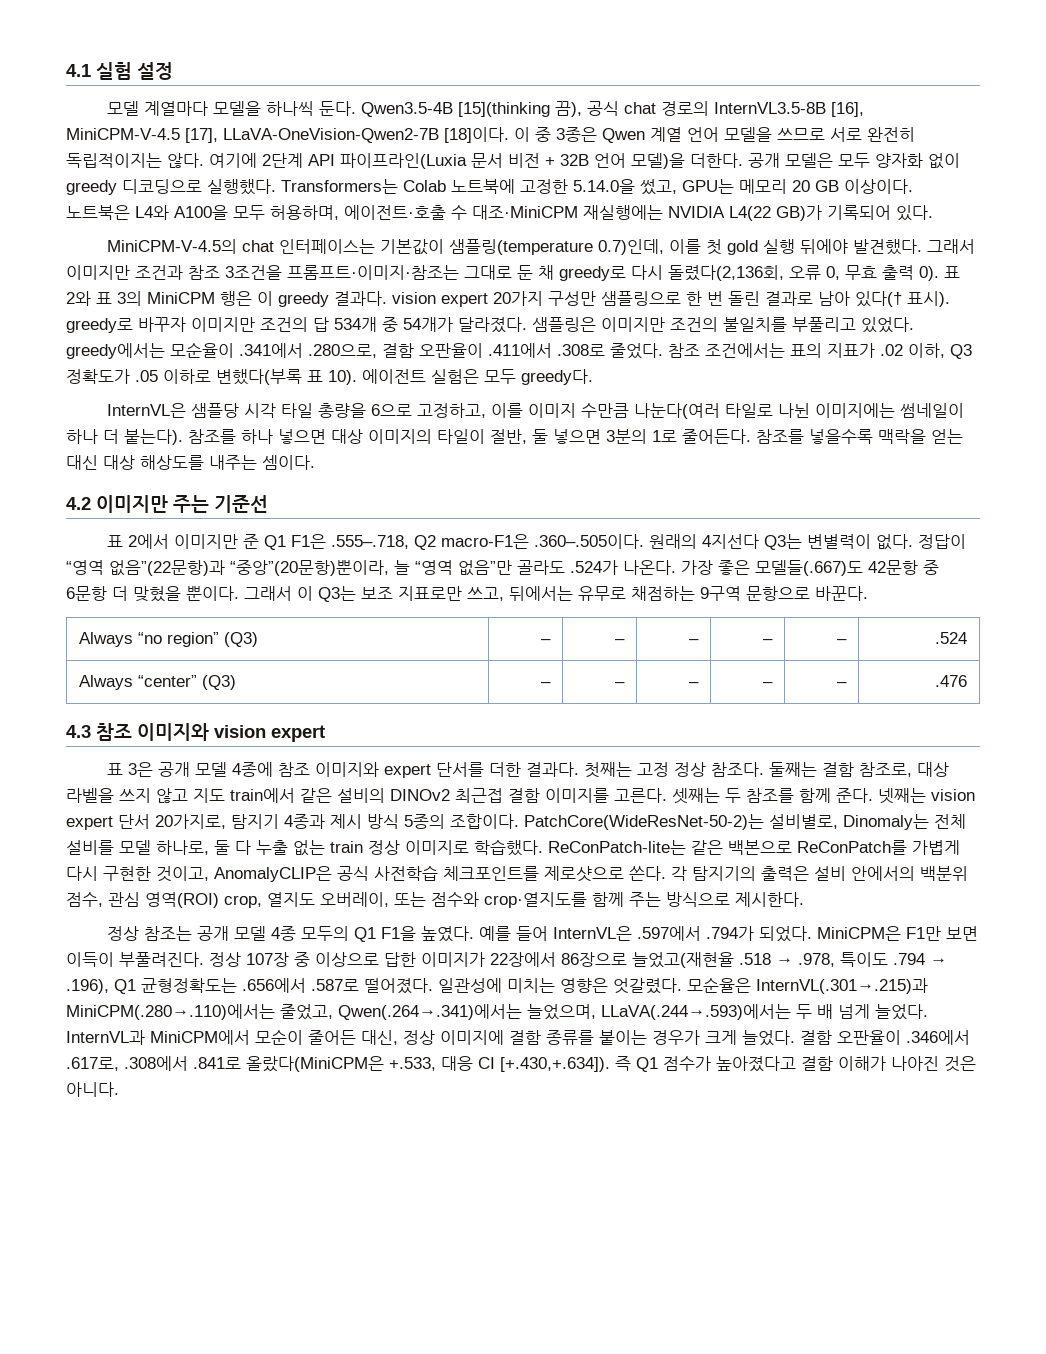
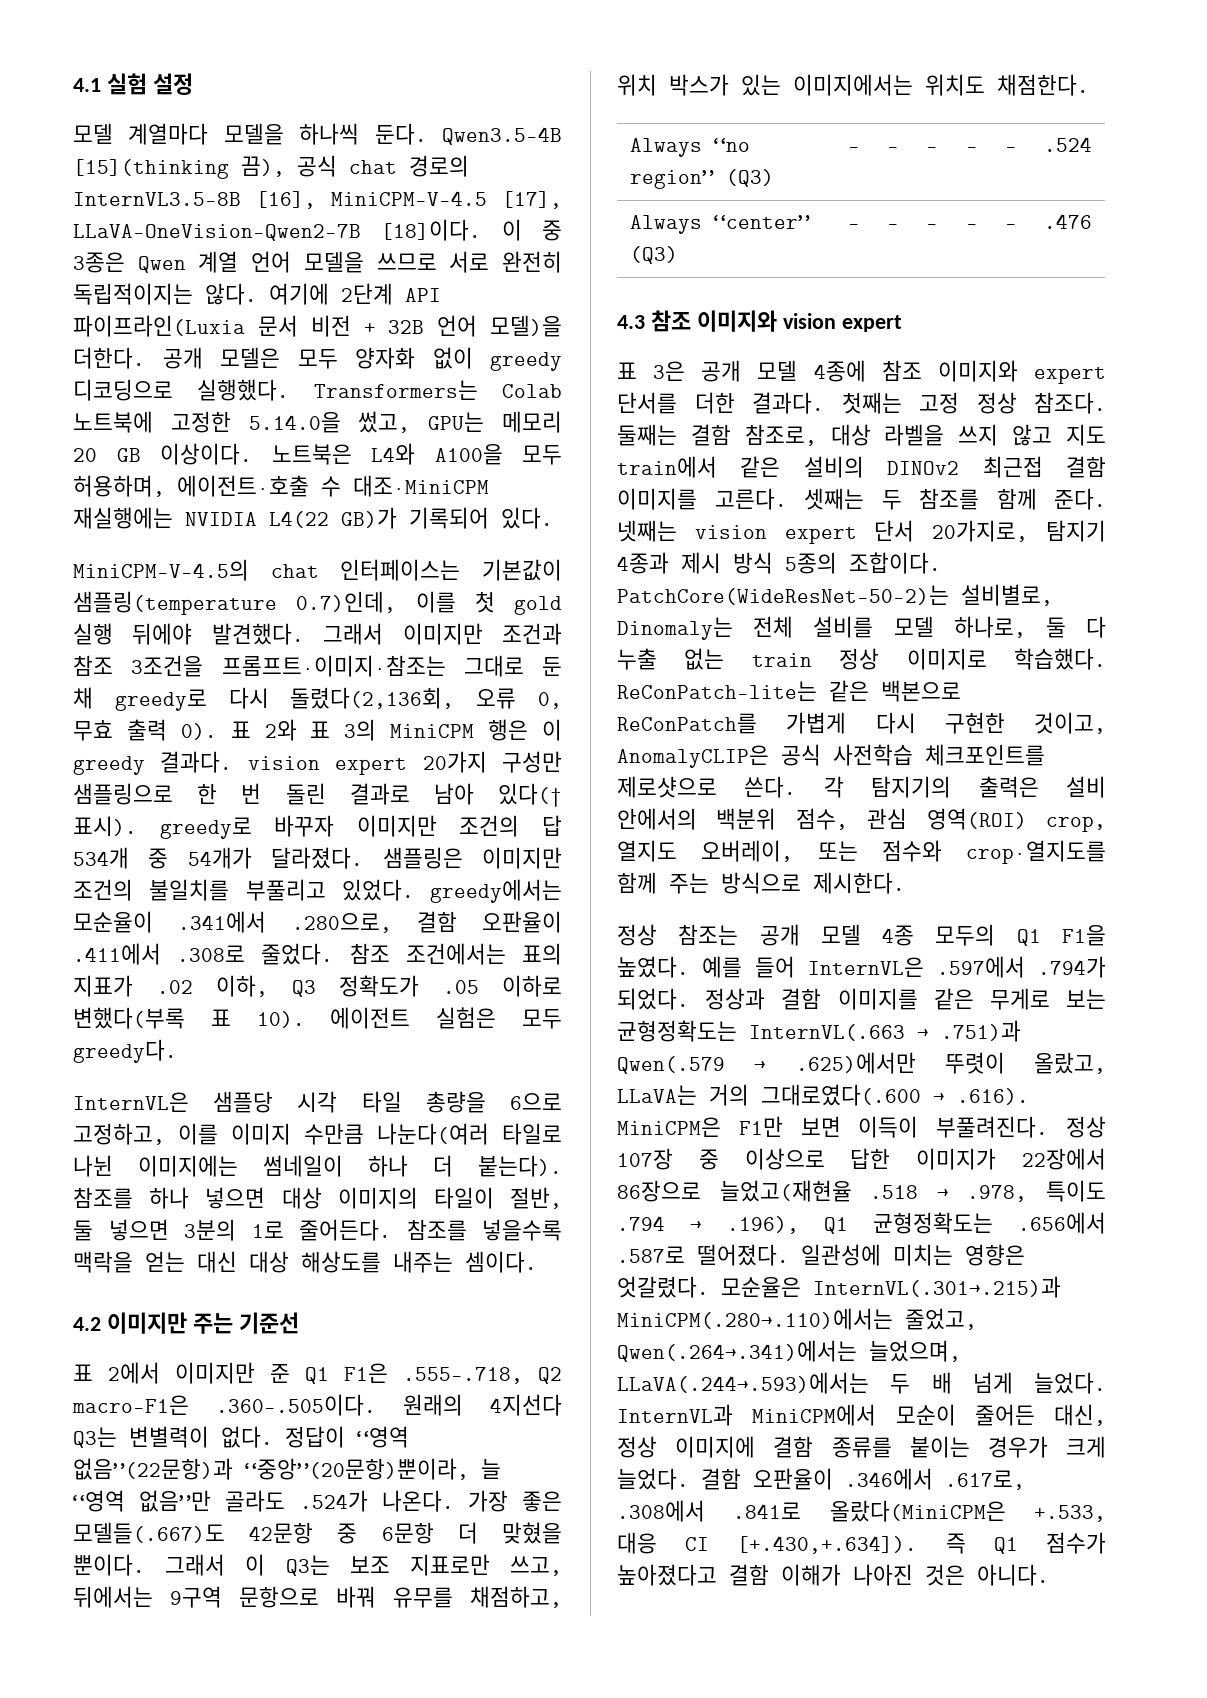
- 그래서 이 Q3는 보조 지표로만 쓰고, 뒤에서는 유무로 채점하는 9구역 문항으로 바꾼다.
+ 그래서 이 Q3는 보조 지표로만 쓰고, 뒤에서는 9구역 문항으로 바꿔 유무를 채점하고, 위치 박스가 있는 이미지에서는 위치도 채점한다.
- MiniCPM은 F1만 보면 이득이 부풀려진다.
+ 정상과 결함 이미지를 같은 무게로 보는 균형정확도는 InternVL(.663 → .751)과 Qwen(.579 → .625)에서만 뚜렷이 올랐고, LLaVA는 거의 그대로였다(.600 → .616). MiniCPM은 F1만 보면 이득이 부풀려진다.

